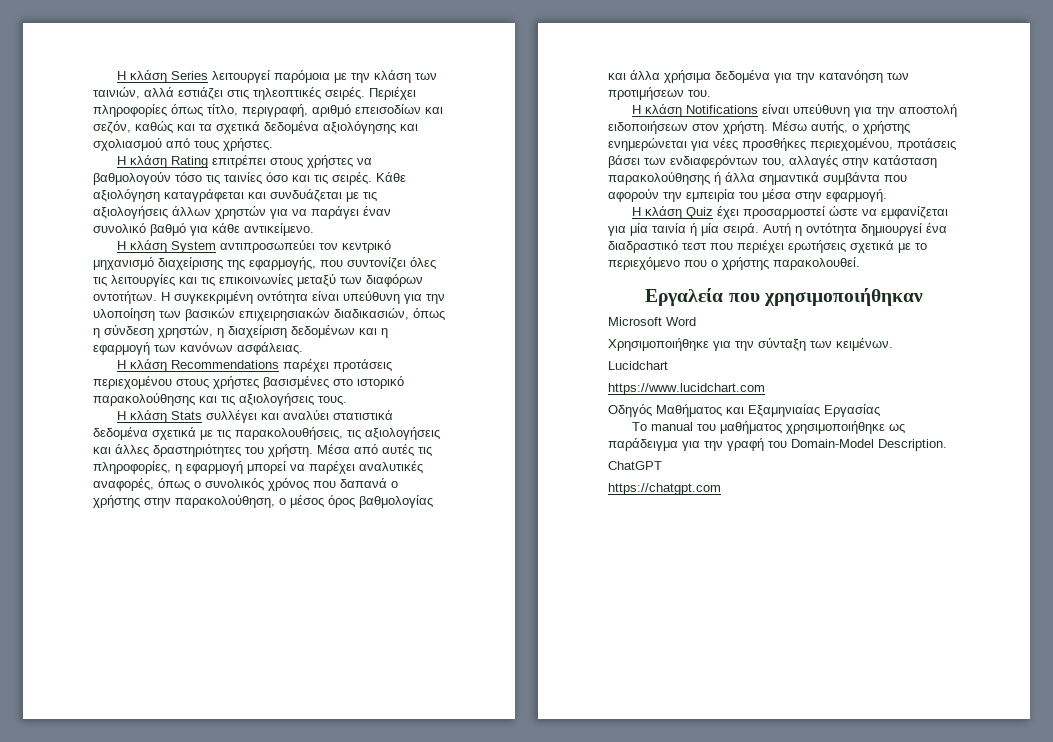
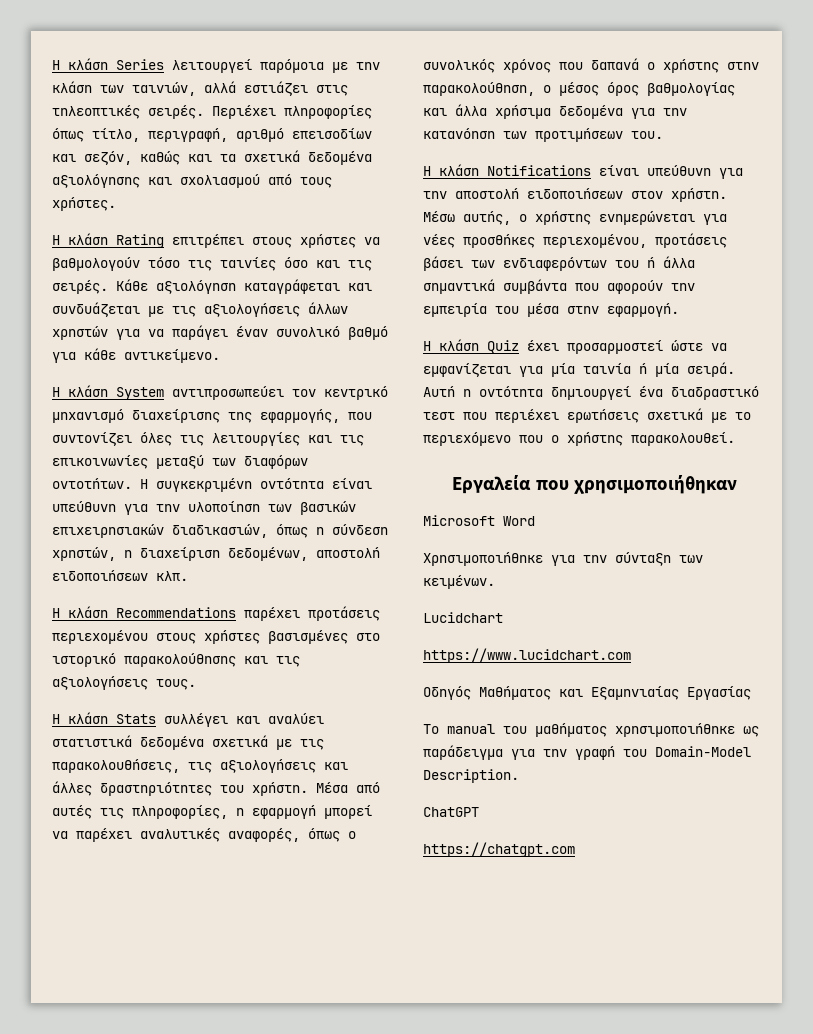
- Η συγκεκριμένη οντότητα είναι υπεύθυνη για την υλοποίηση των βασικών επιχειρησιακών διαδικασιών, όπως η σύνδεση χρηστών, η διαχείριση δεδομένων και η εφαρμογή των κανόνων ασφάλειας.
+ Η συγκεκριμένη οντότητα είναι υπεύθυνη για την υλοποίηση των βασικών επιχειρησιακών διαδικασιών, όπως η σύνδεση χρηστών, η διαχείριση δεδομένων, αποστολή ειδοποιήσεων κλπ.
- Μέσω αυτής, ο χρήστης ενημερώνεται για νέες προσθήκες περιεχομένου, προτάσεις βάσει των ενδιαφερόντων του, αλλαγές στην κατάσταση παρακολούθησης ή άλλα σημαντικά συμβάντα που αφορούν την εμπειρία του μέσα στην εφαρμογή.
+ Μέσω αυτής, ο χρήστης ενημερώνεται για νέες προσθήκες περιεχομένου, προτάσεις βάσει των ενδιαφερόντων του ή άλλα σημαντικά συμβάντα που αφορούν την εμπειρία του μέσα στην εφαρμογή.

